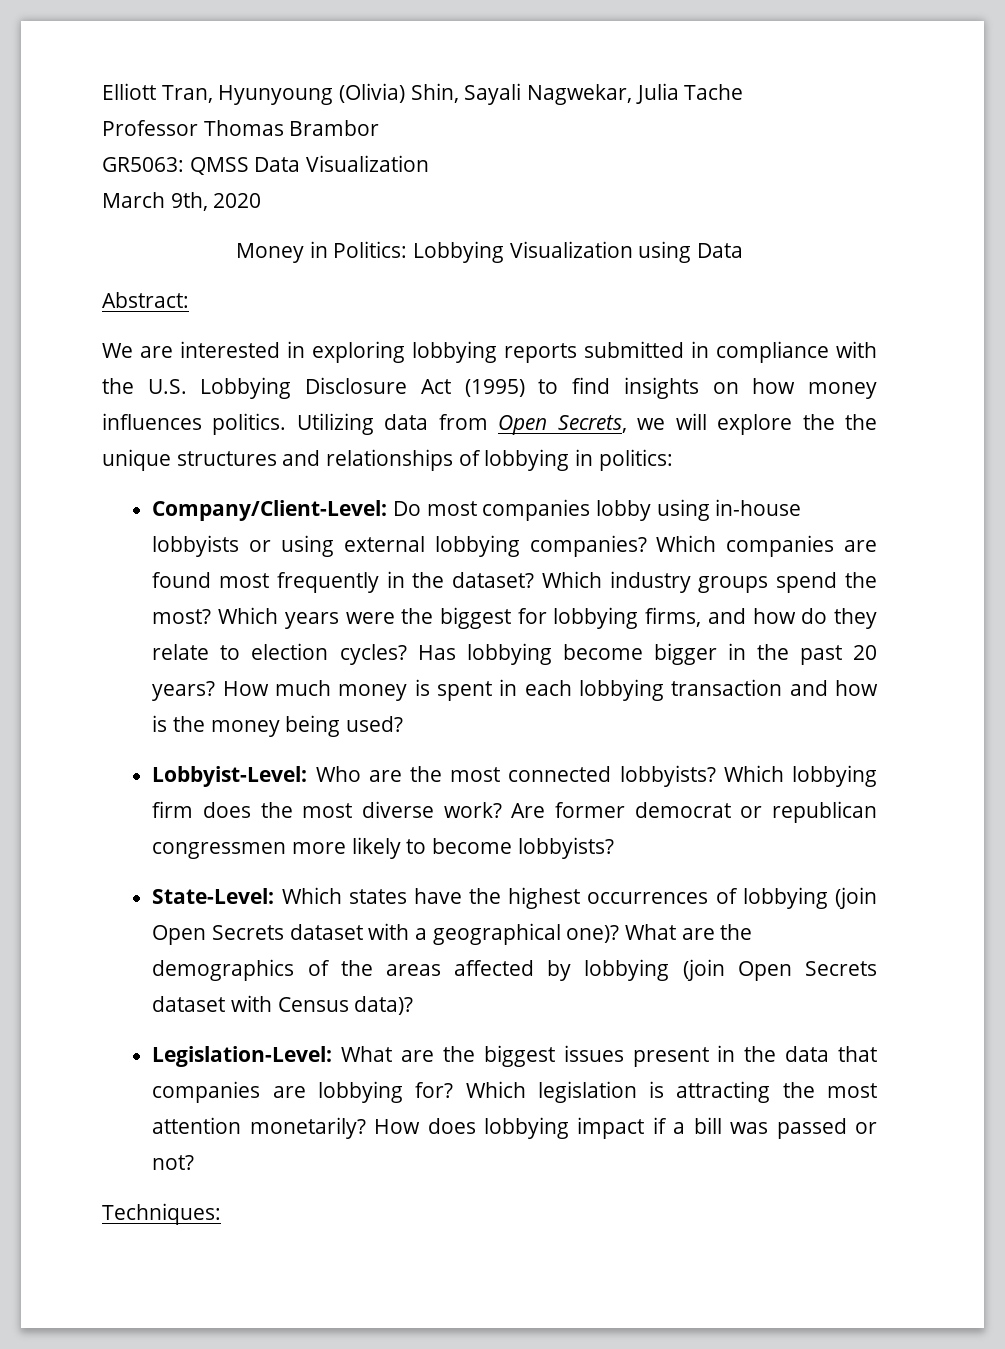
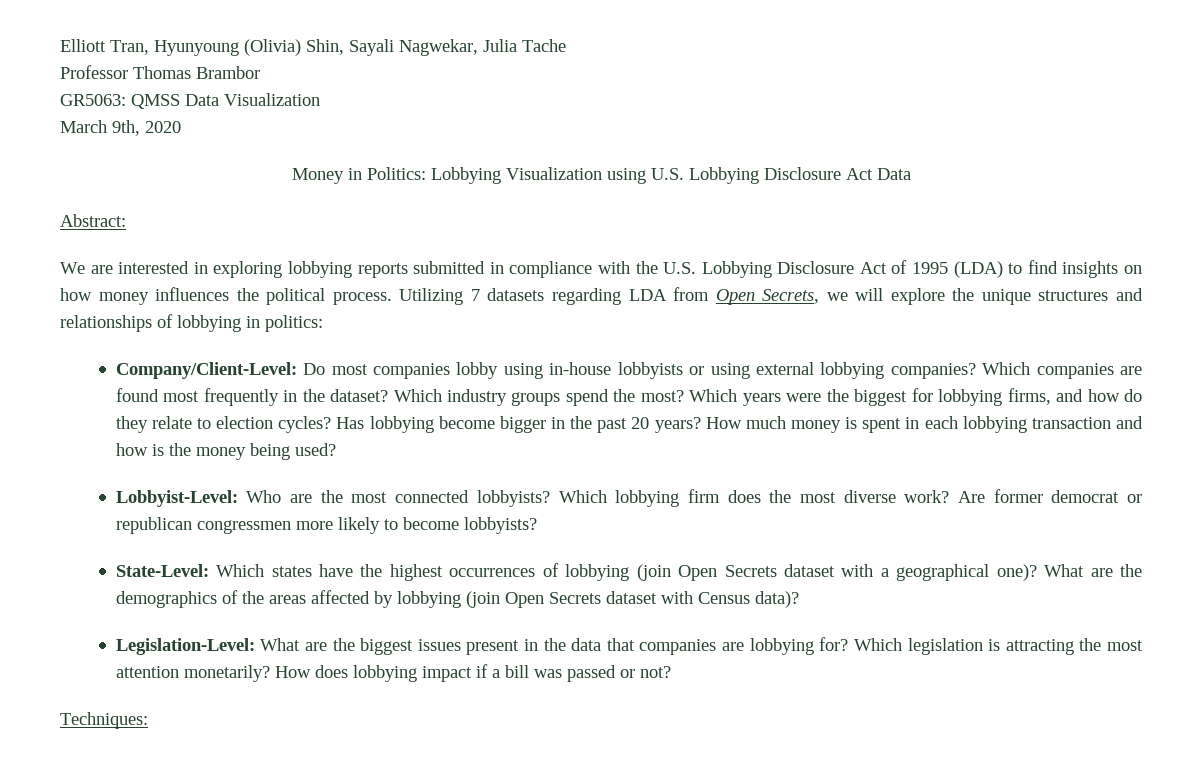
- Money in Politics: Lobbying Visualization using Data
+ Money in Politics: Lobbying Visualization using U.S. Lobbying Disclosure Act Data
- We are interested in exploring lobbying reports submitted in compliance with the U.S. Lobbying Disclosure Act (1995) to find insights on how money influences politics. Utilizing data from Open Secrets, we will explore the the unique structures and relationships of lobbying in politics:
+ We are interested in exploring lobbying reports submitted in compliance with the U.S. Lobbying Disclosure Act of 1995 (LDA) to find insights on how money influences the political process. Utilizing 7 datasets regarding LDA from Open Secrets, we will explore the unique structures and relationships of lobbying in politics:

